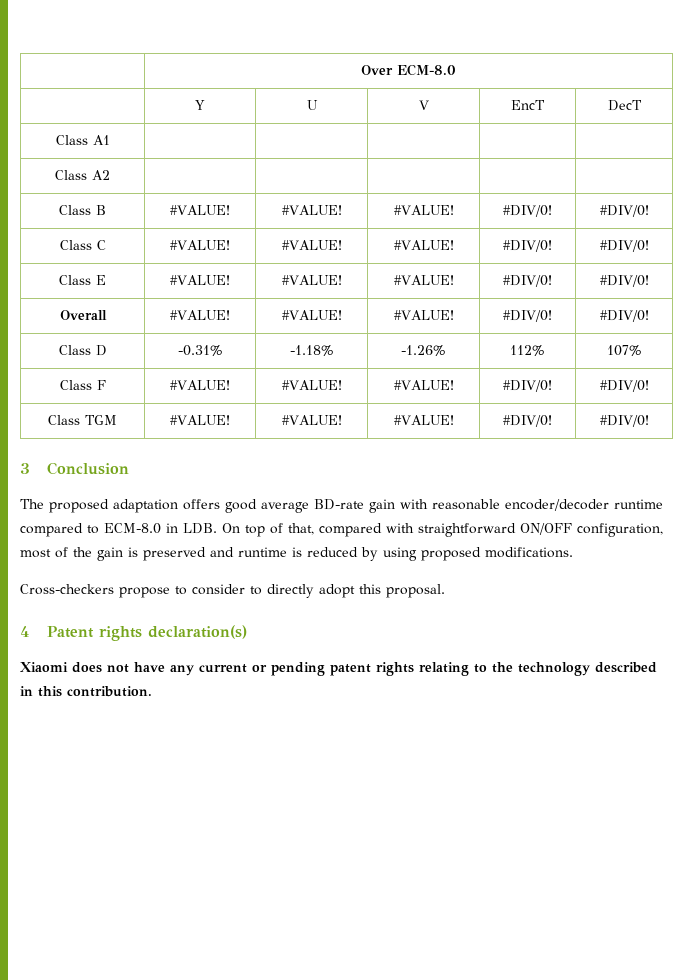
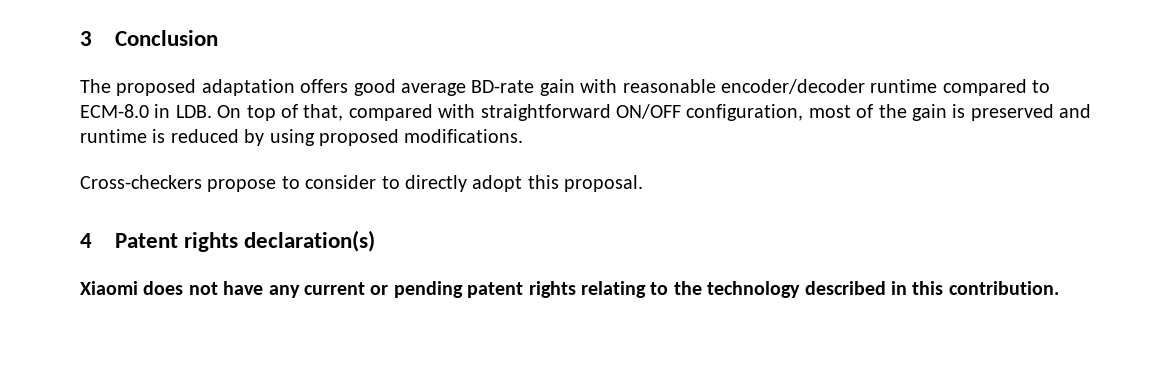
- | Over ECM-8.0
- | Y | U | V | EncT | DecT
- Class A1 | | | | |
- Class A2 | | | | |
- Class B | #VALUE! | #VALUE! | #VALUE! | #DIV/0! | #DIV/0!
- Class C | #VALUE! | #VALUE! | #VALUE! | #DIV/0! | #DIV/0!
- Class E | #VALUE! | #VALUE! | #VALUE! | #DIV/0! | #DIV/0!
- Overall | #VALUE! | #VALUE! | #VALUE! | #DIV/0! | #DIV/0!
- Class D | -0.31% | -1.18% | -1.26% | 112% | 107%
- Class F | #VALUE! | #VALUE! | #VALUE! | #DIV/0! | #DIV/0!
- Class TGM | #VALUE! | #VALUE! | #VALUE! | #DIV/0! | #DIV/0!

